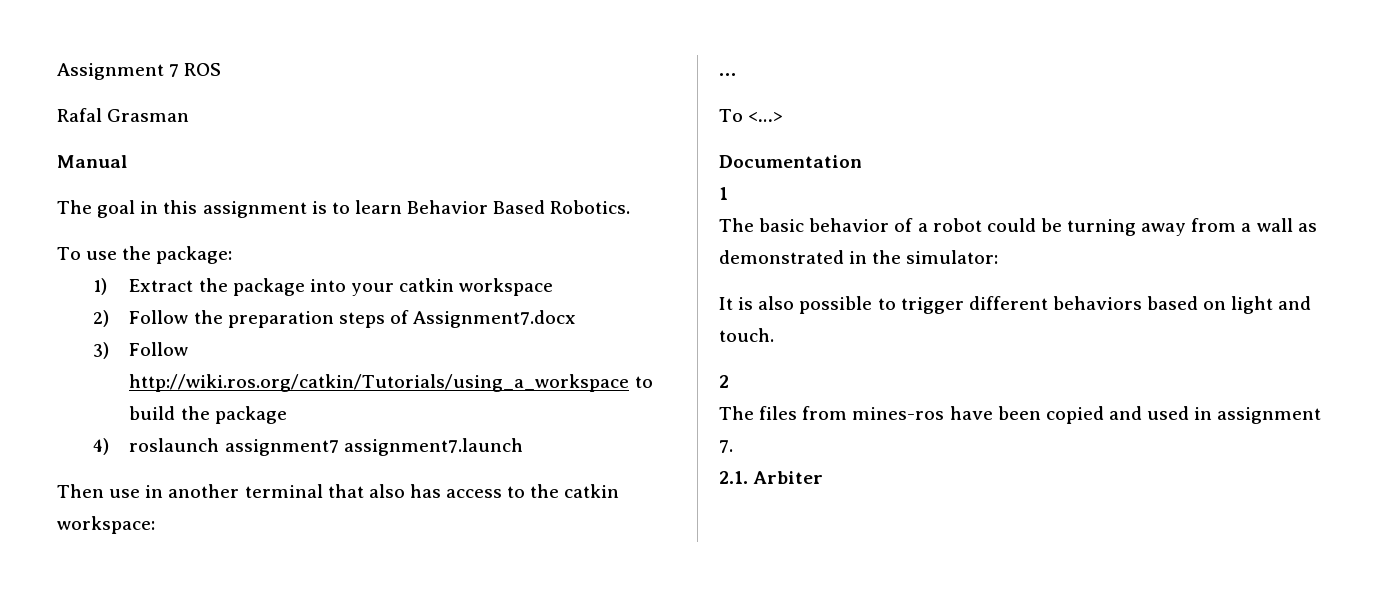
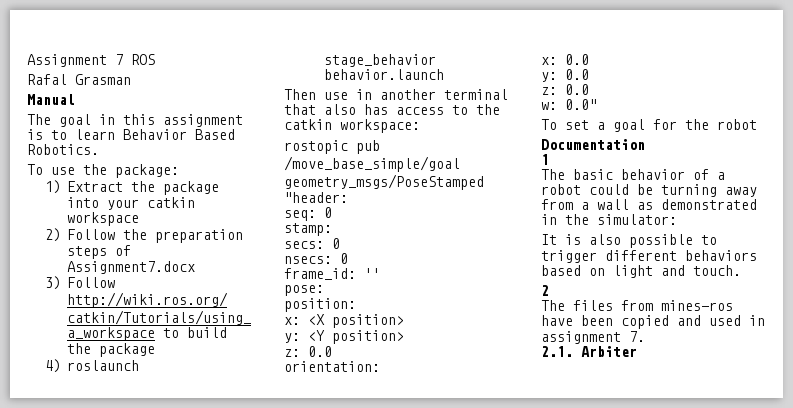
- 4) roslaunch assignment7 assignment7.launch
+ 4) roslaunch stage_behavior behavior.launch
- …
- To <…>
+ rostopic pub /move_base_simple/goal geometry_msgs/PoseStamped "header:
+ seq: 0
+ stamp:
+ secs: 0
+ nsecs: 0
+ frame_id: ''
+ pose:
+ position:
+ x: <X position>
+ y: <Y position>
+ z: 0.0
+ orientation:
+ x: 0.0
+ y: 0.0
+ z: 0.0
+ w: 0.0"
+ To set a goal for the robot

